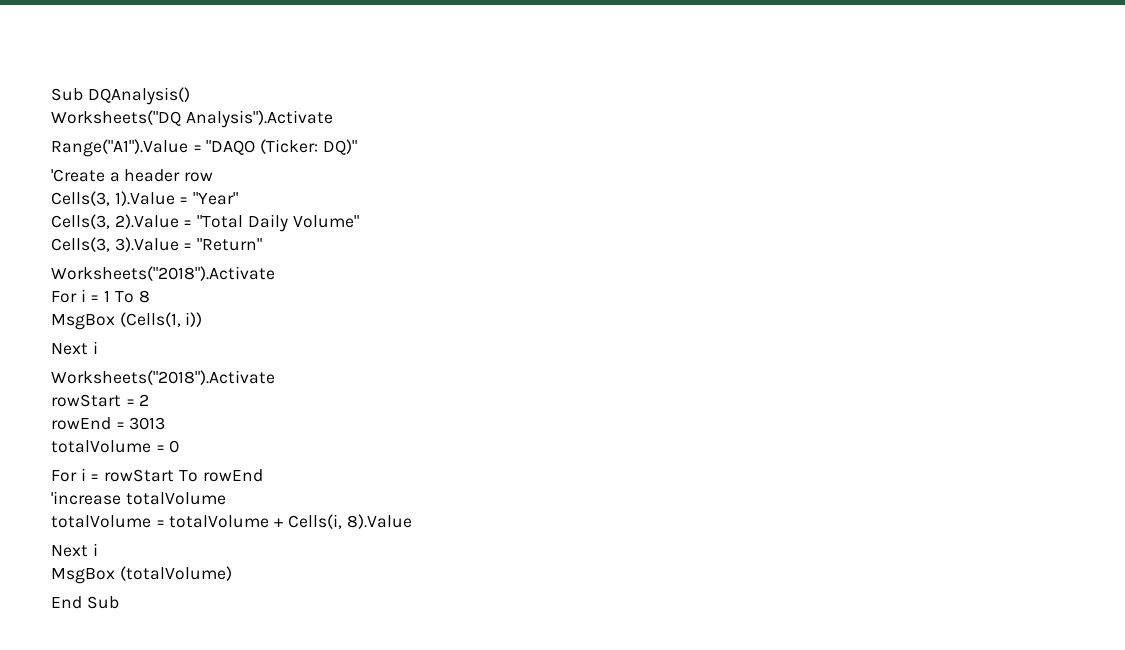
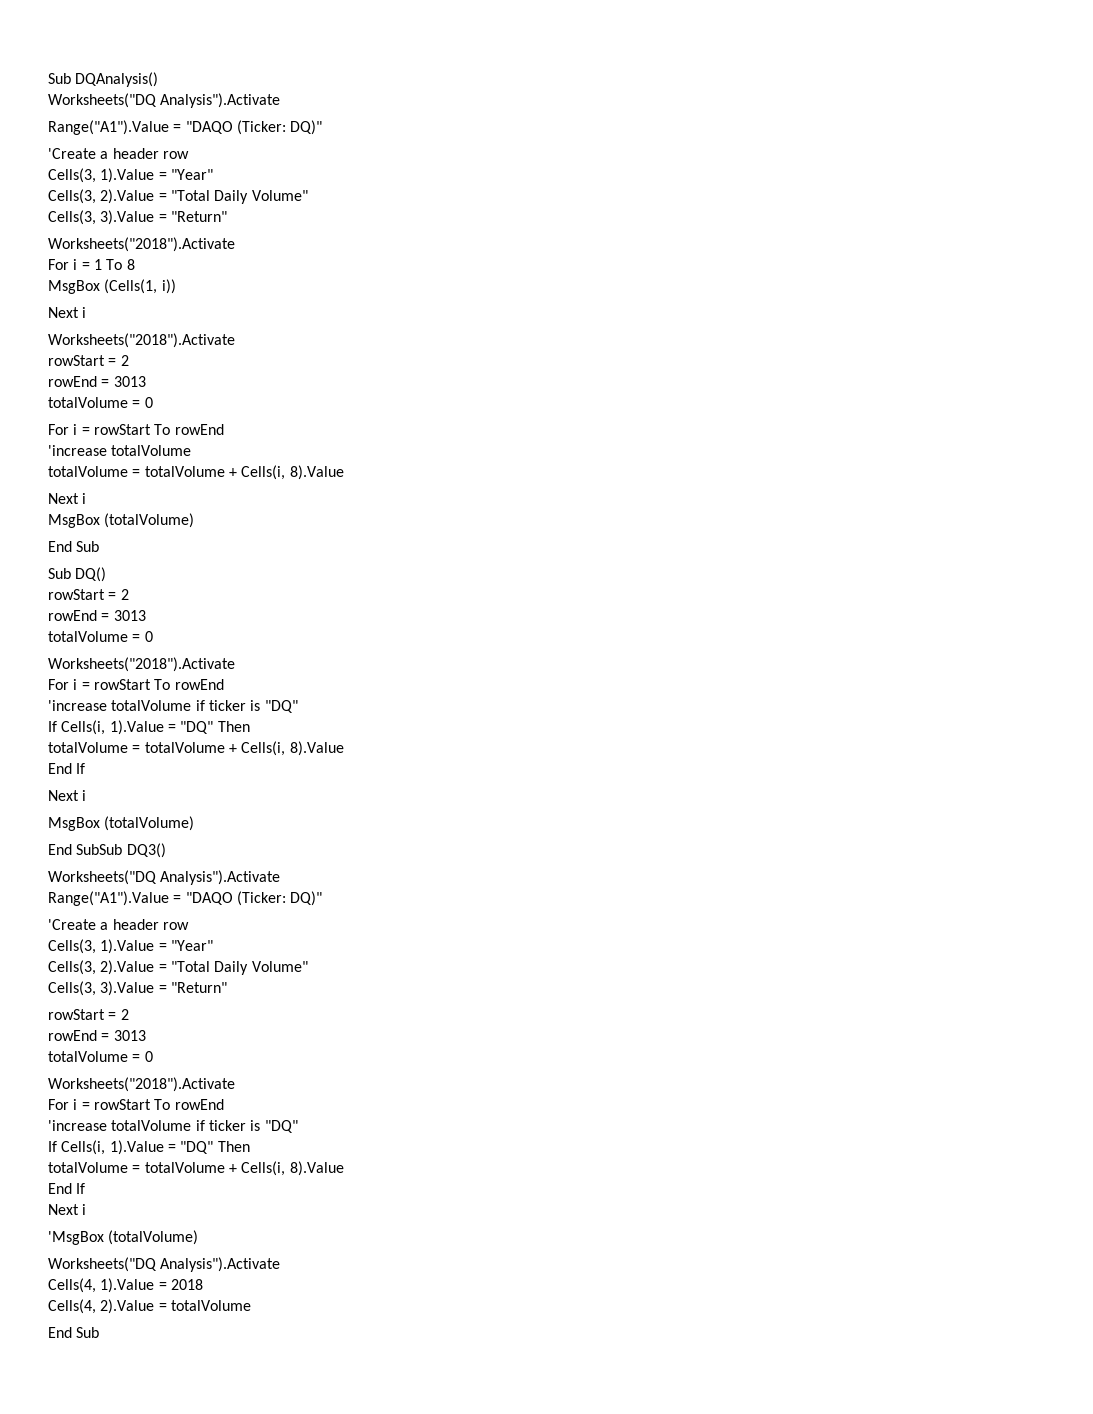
+ Sub DQ()
+ rowStart = 2
+ rowEnd = 3013
+ totalVolume = 0
+ Worksheets("2018").Activate
+ For i = rowStart To rowEnd
+ 'increase totalVolume if ticker is "DQ"
+ If Cells(i, 1).Value = "DQ" Then
+ totalVolume = totalVolume + Cells(i, 8).Value
+ End If
+ Next i
+ MsgBox (totalVolume)
+ End SubSub DQ3()
+ Worksheets("DQ Analysis").Activate
+ Range("A1").Value = "DAQO (Ticker: DQ)"
+ 'Create a header row
+ Cells(3, 1).Value = "Year"
+ Cells(3, 2).Value = "Total Daily Volume"
+ Cells(3, 3).Value = "Return"
+ rowStart = 2
+ rowEnd = 3013
+ totalVolume = 0
+ Worksheets("2018").Activate
+ For i = rowStart To rowEnd
+ 'increase totalVolume if ticker is "DQ"
+ If Cells(i, 1).Value = "DQ" Then
+ totalVolume = totalVolume + Cells(i, 8).Value
+ End If
+ Next i
+ 'MsgBox (totalVolume)
+ Worksheets("DQ Analysis").Activate
+ Cells(4, 1).Value = 2018
+ Cells(4, 2).Value = totalVolume
+ End Sub

